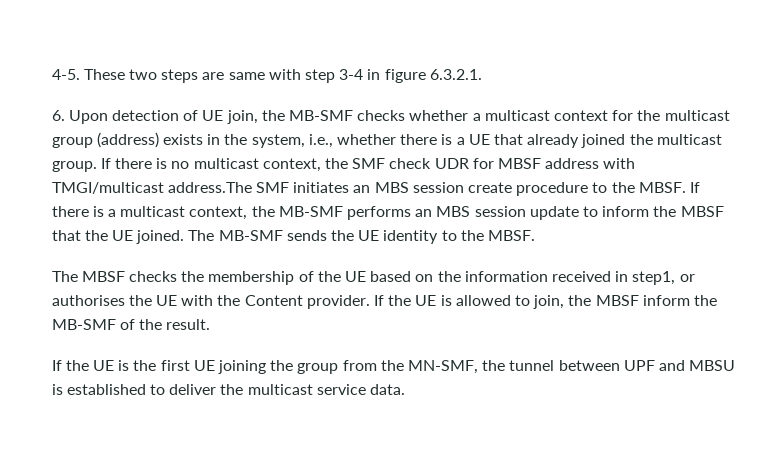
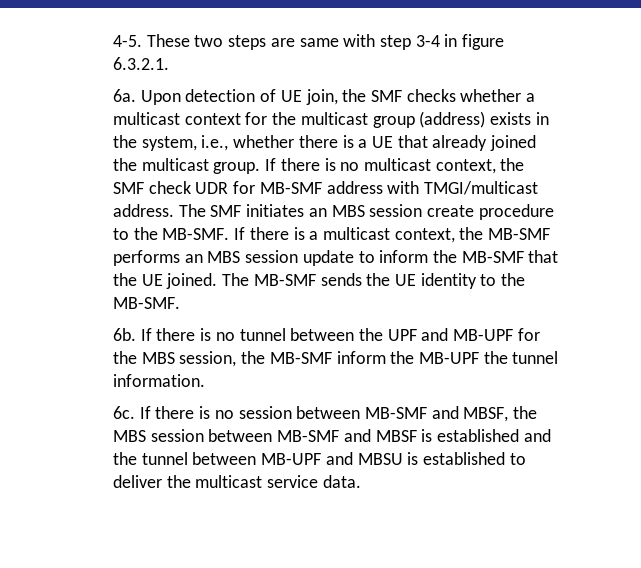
- 6. Upon detection of UE join, the MB-SMF checks whether a multicast context for the multicast group (address) exists in the system, i.e., whether there is a UE that already joined the multicast group.
+ 6a. Upon detection of UE join, the SMF checks whether a multicast context for the multicast group (address) exists in the system, i.e., whether there is a UE that already joined the multicast group.
- If there is no multicast context, the SMF check UDR for MBSF address with TMGI/multicast address.The SMF initiates an MBS session create procedure to the MBSF.
+ If there is no multicast context, the SMF check UDR for MB-SMF address with TMGI/multicast address. The SMF initiates an MBS session create procedure to the MB-SMF.
- If there is a multicast context, the MB-SMF performs an MBS session update to inform the MBSF that the UE joined.
+ If there is a multicast context, the MB-SMF performs an MBS session update to inform the MB-SMF that the UE joined.
- The MB-SMF sends the UE identity to the MBSF.
- The MBSF checks the membership of the UE based on the information received in step1, or authorises the UE with the Content provider. If the UE is allowed to join, the MBSF inform the MB-SMF of the result.
- If the UE is the first UE joining the group from the MN-SMF, the tunnel between UPF and MBSU is established to deliver the multicast service data.
+ The MB-SMF sends the UE identity to the MB-SMF.
+ 6b. If there is no tunnel between the UPF and MB-UPF for the MBS session, the MB-SMF inform the MB-UPF the tunnel information.
+ 6c. If there is no session between MB-SMF and MBSF, the MBS session between MB-SMF and MBSF is established and the tunnel between MB-UPF and MBSU is established to deliver the multicast service data.

